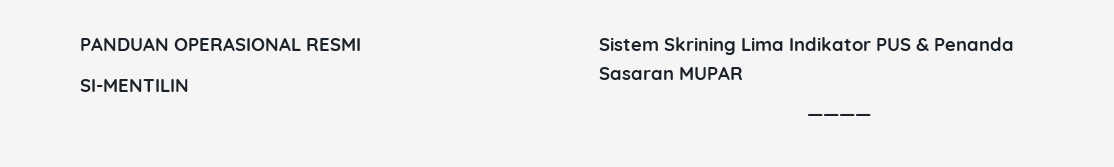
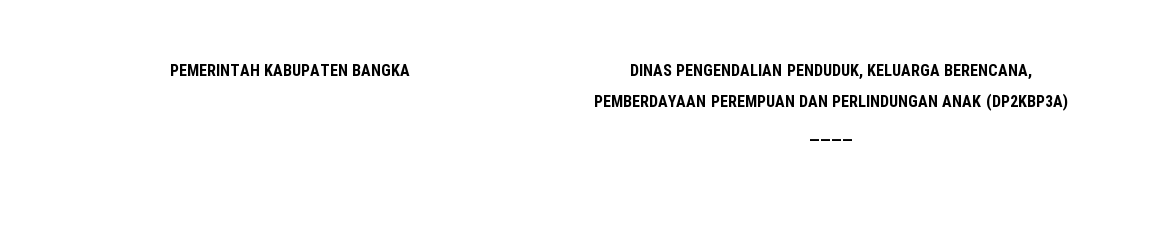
- PANDUAN OPERASIONAL RESMI
- SI-MENTILIN
- Sistem Skrining Lima Indikator PUS & Penanda Sasaran MUPAR
+ PEMERINTAH KABUPATEN BANGKA
+ DINAS PENGENDALIAN PENDUDUK, KELUARGA BERENCANA,
+ PEMBERDAYAAN PEREMPUAN DAN PERLINDUNGAN ANAK (DP2KBP3A)

